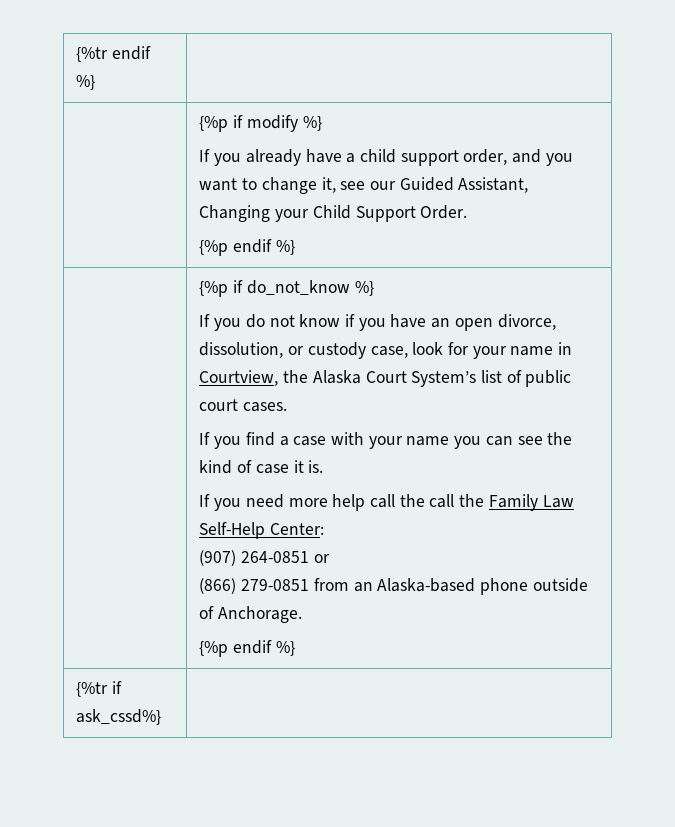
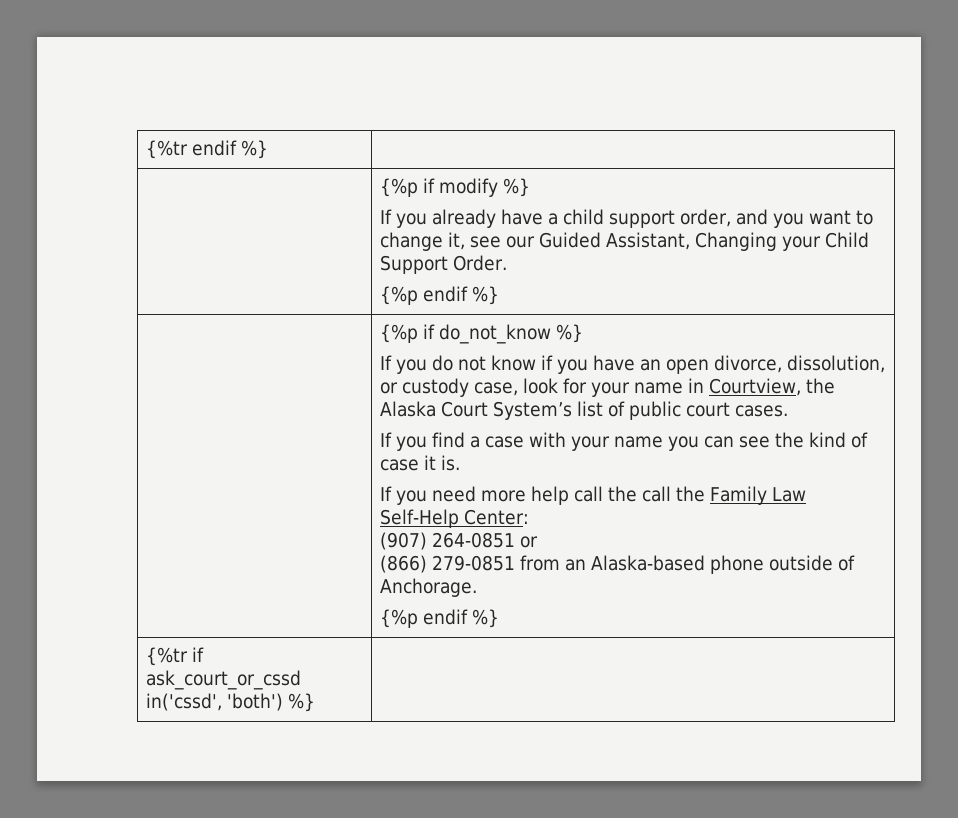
- {%tr if ask_cssd%} |
+ {%tr if ask_court_or_cssd in('cssd', 'both') %} |

